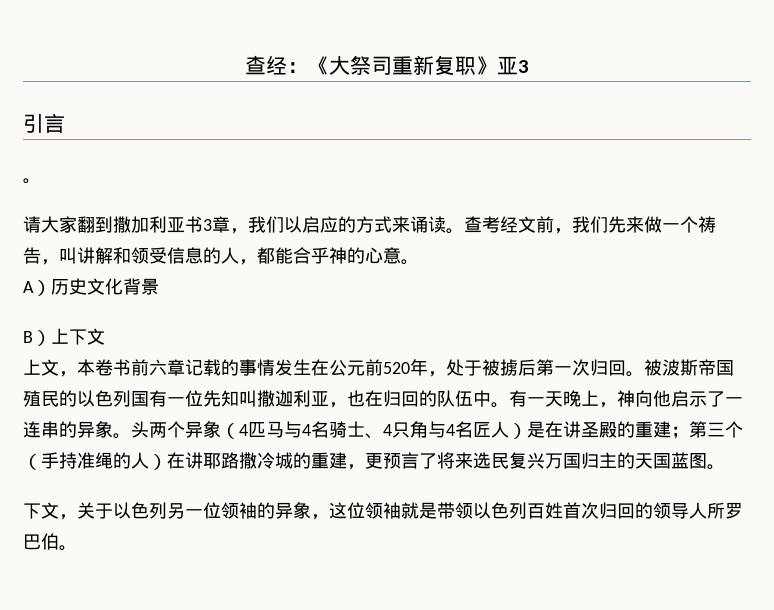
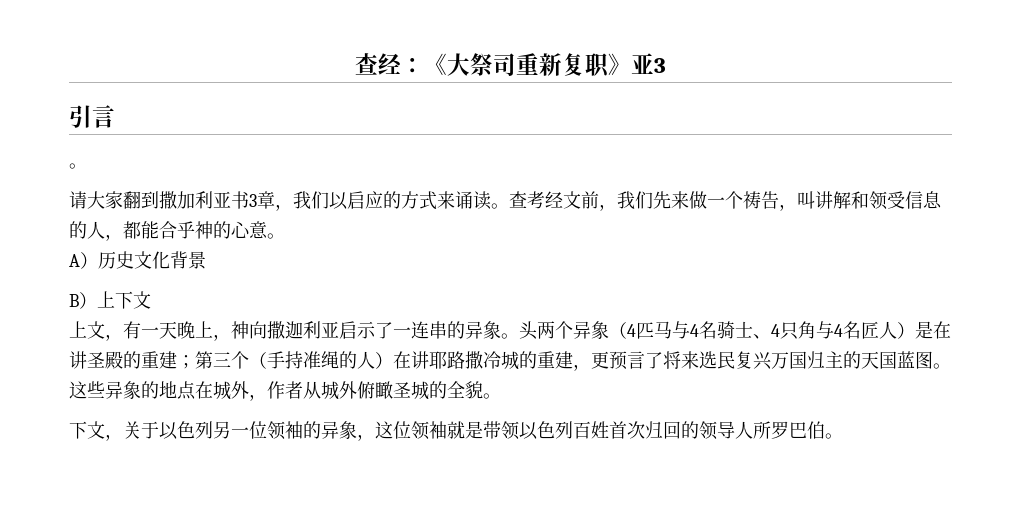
- 上文，本卷书前六章记载的事情发生在公元前520年，处于被掳后第一次归回。被波斯帝国殖民的以色列国有一位先知叫撒迦利亚，也在归回的队伍中。有一天晚上，神向他启示了一连串的异象。
+ 上文，有一天晚上，神向撒迦利亚启示了一连串的异象。
+ 这些异象的地点在城外，作者从城外俯瞰圣城的全貌。

